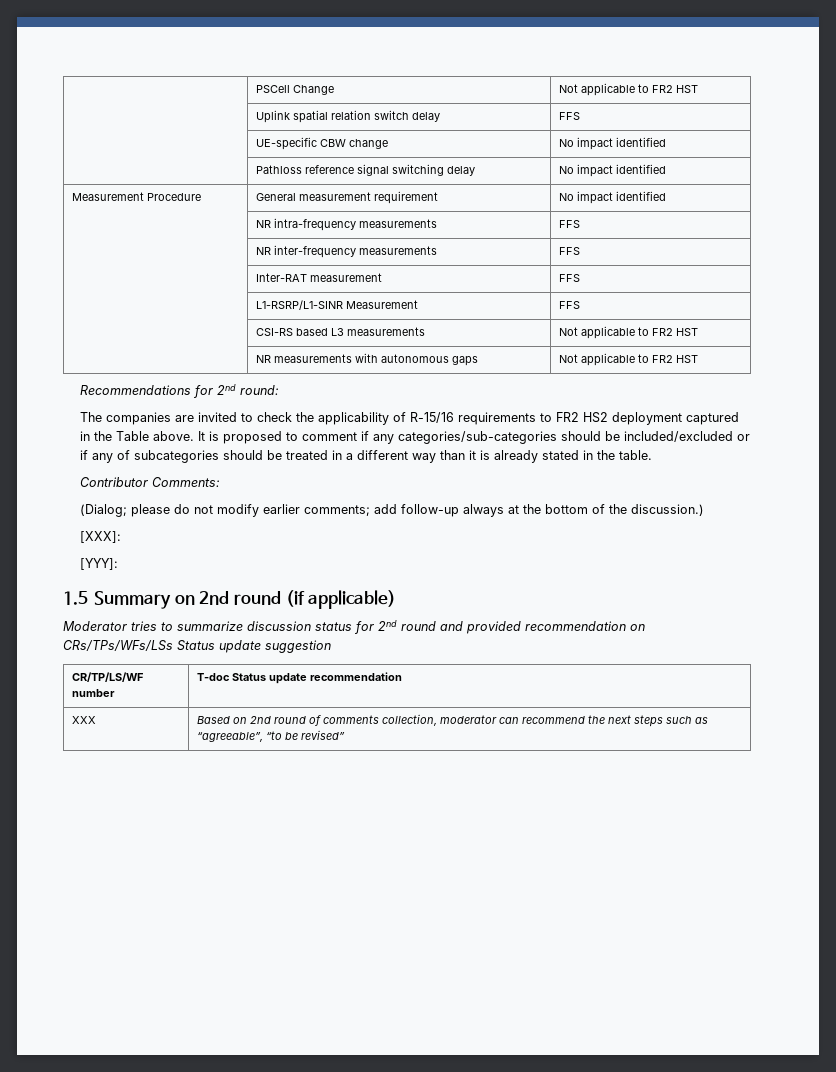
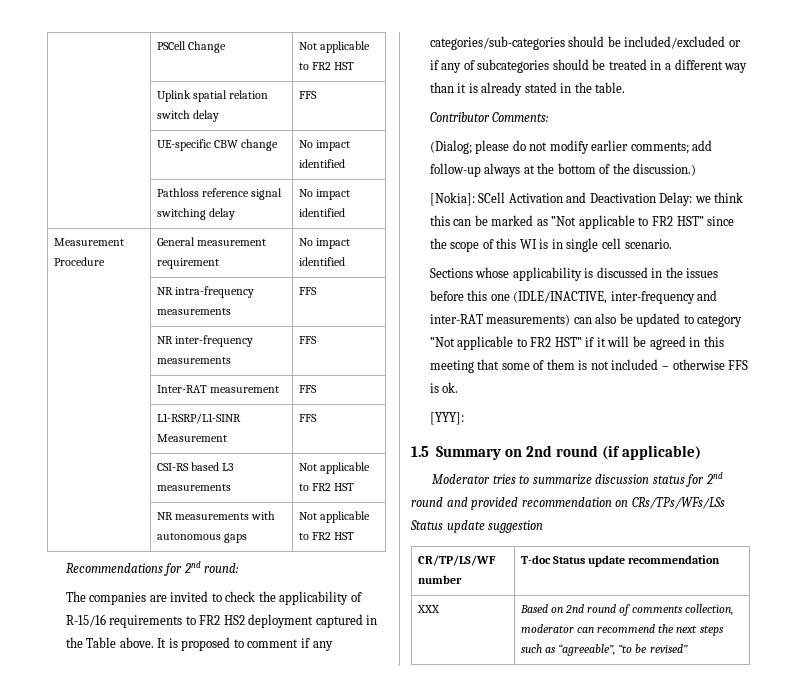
- [XXX]:
+ [Nokia]: SCell Activation and Deactivation Delay: we think this can be marked as ”Not applicable to FR2 HST” since the scope of this WI is in single cell scenario.
+ Sections whose applicability is discussed in the issues before this one (IDLE/INACTIVE, inter-frequency and inter-RAT measurements) can also be updated to category ”Not applicable to FR2 HST” if it will be agreed in this meeting that some of them is not included – otherwise FFS is ok.

